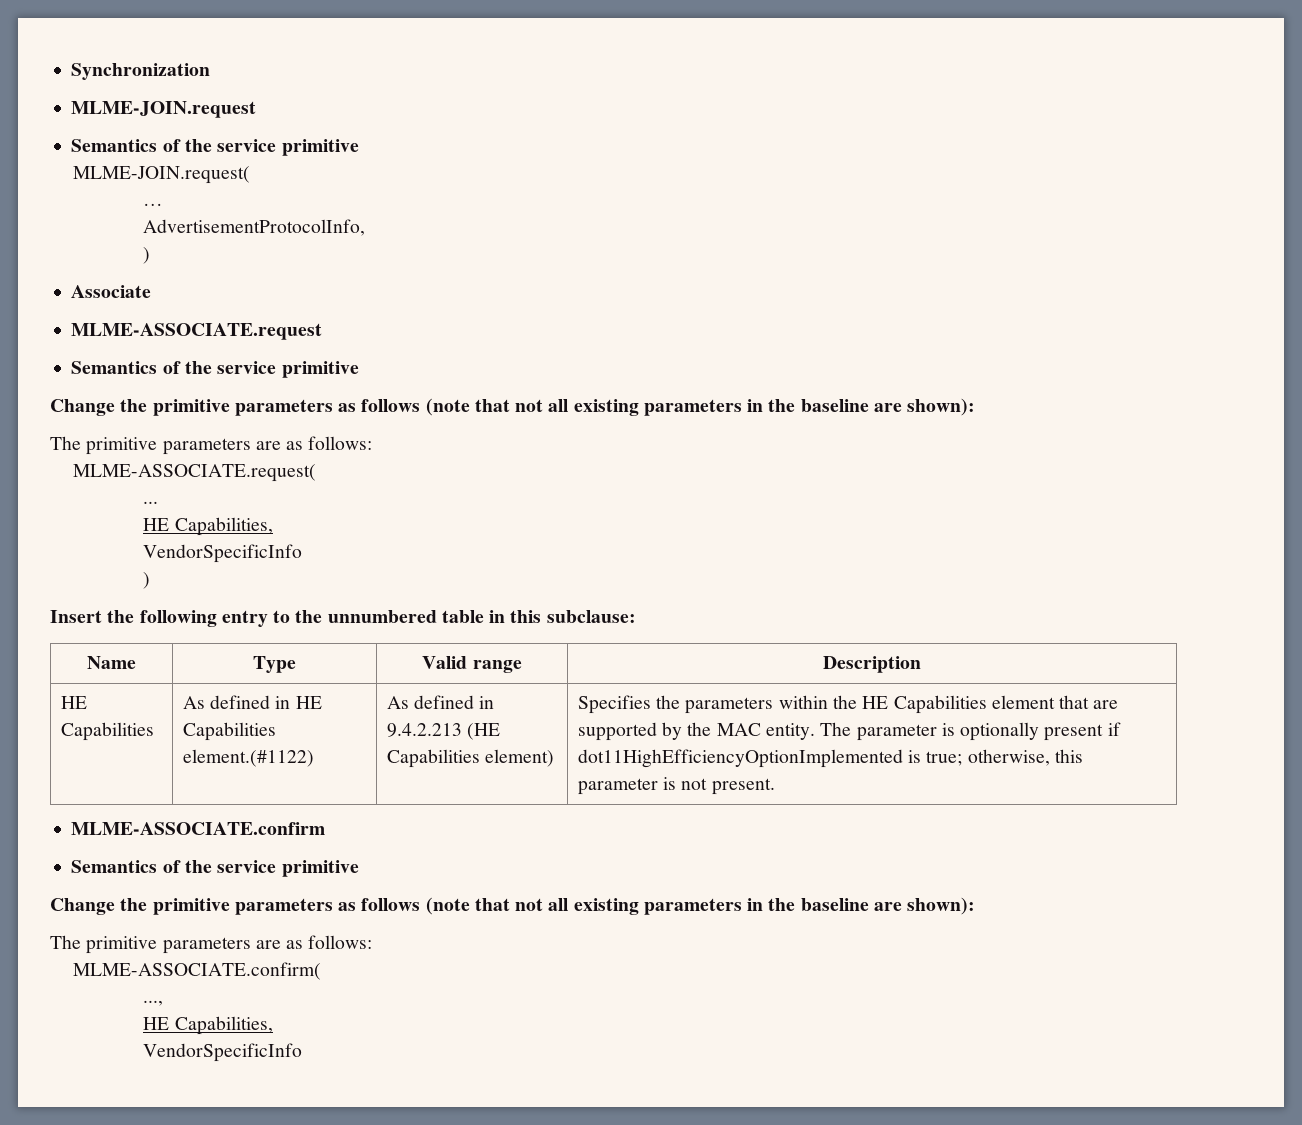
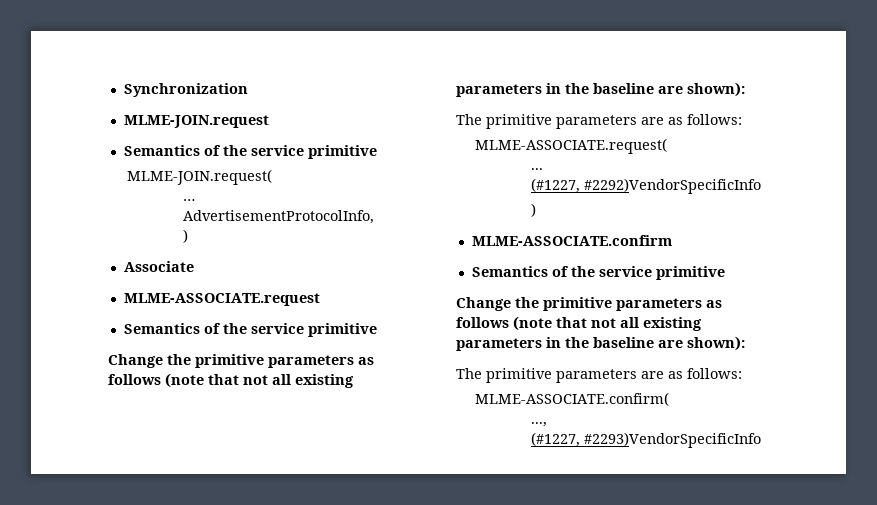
  MLME-ASSOCIATE.request(
  ...
- HE Capabilities,
- VendorSpecificInfo
+ (#1227, #2292)VendorSpecificInfo
  )
- Insert the following entry to the unnumbered table in this subclause:
- Name | Type | Valid range | Description
- HE Capabilities | As defined in HE Capabilities element.(#1122) | As defined in 9.4.2.213 (HE Capabilities element) | Specifies the parameters within the HE Capabilities element that are supported by the MAC entity. The parameter is optionally present if dot11HighEfficiencyOptionImplemented is true; otherwise, this parameter is not present.
  ...,
- HE Capabilities,
- VendorSpecificInfo
+ (#1227, #2293)VendorSpecificInfo

